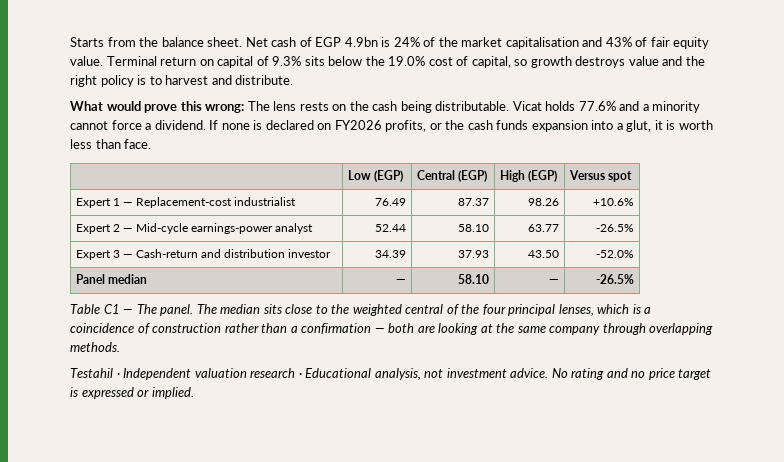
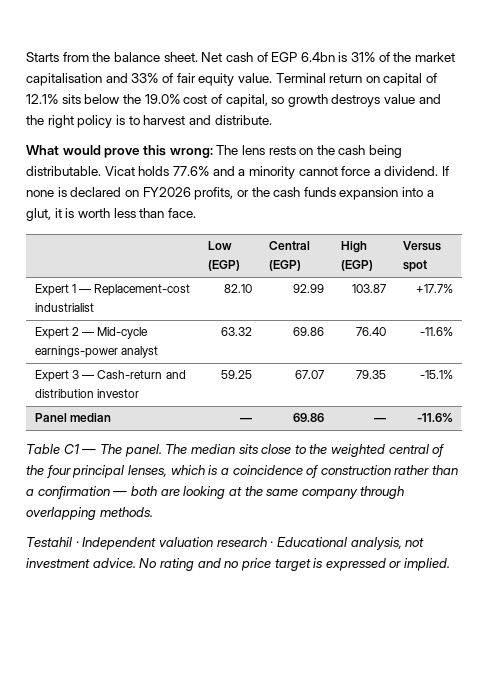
- Net cash of EGP 4.9bn is 24% of the market capitalisation and 43% of fair equity value.
+ Net cash of EGP 6.4bn is 31% of the market capitalisation and 33% of fair equity value.
- Terminal return on capital of 9.3% sits below the 19.0% cost of capital, so growth destroys value and the right policy is to harvest and distribute.
+ Terminal return on capital of 12.1% sits below the 19.0% cost of capital, so growth destroys value and the right policy is to harvest and distribute.
- Expert 1 — Replacement-cost industrialist | 76.49 | 87.37 | 98.26 | +10.6%
+ Expert 1 — Replacement-cost industrialist | 82.10 | 92.99 | 103.87 | +17.7%
- Expert 2 — Mid-cycle earnings-power analyst | 52.44 | 58.10 | 63.77 | -26.5%
+ Expert 2 — Mid-cycle earnings-power analyst | 63.32 | 69.86 | 76.40 | -11.6%
- Expert 3 — Cash-return and distribution investor | 34.39 | 37.93 | 43.50 | -52.0%
+ Expert 3 — Cash-return and distribution investor | 59.25 | 67.07 | 79.35 | -15.1%
- Panel median | — | 58.10 | — | -26.5%
+ Panel median | — | 69.86 | — | -11.6%

